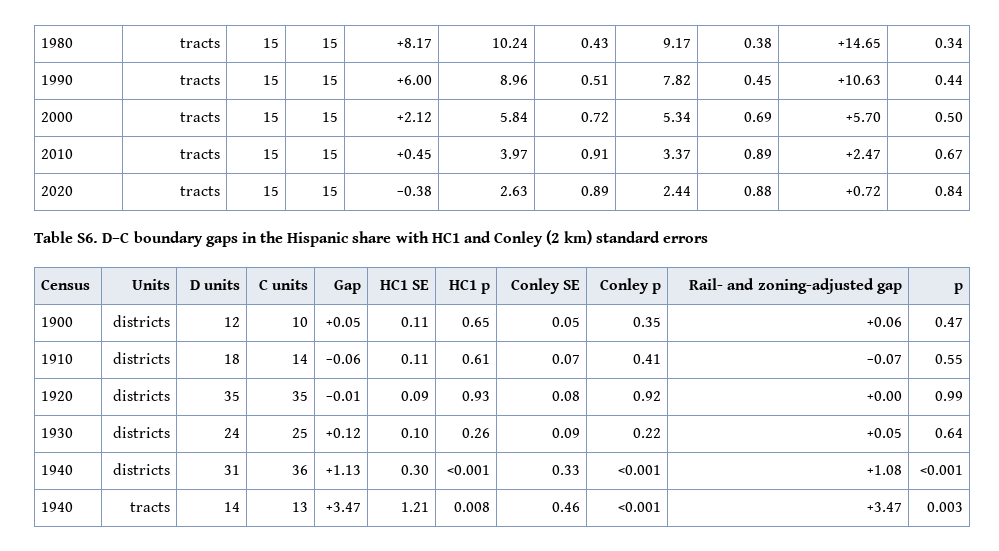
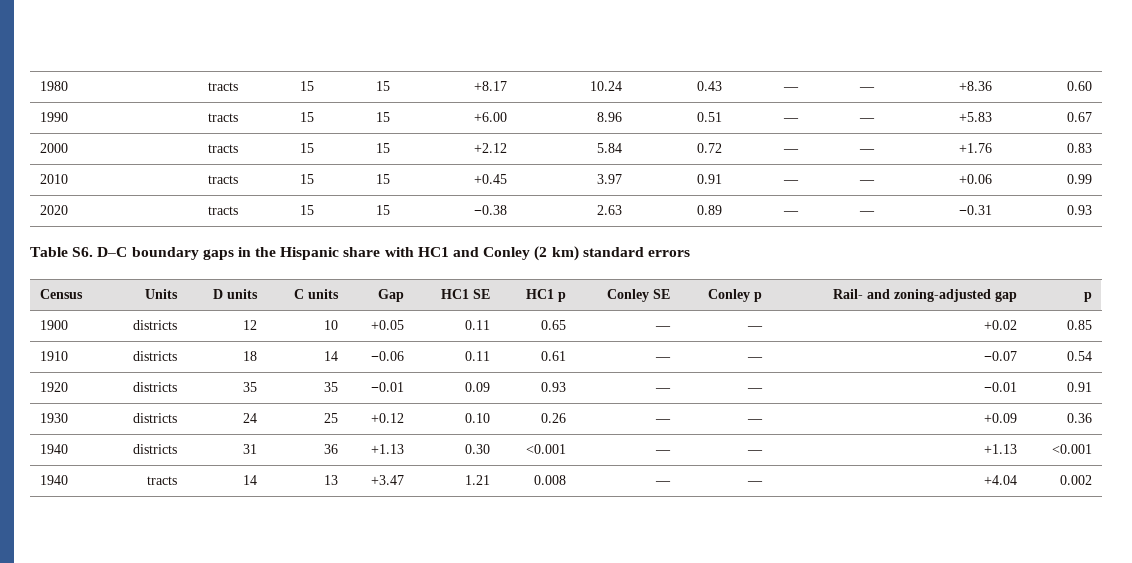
- 1980 | tracts | 15 | 15 | +8.17 | 10.24 | 0.43 | 9.17 | 0.38 | +14.65 | 0.34
+ 1980 | tracts | 15 | 15 | +8.17 | 10.24 | 0.43 | — | — | +8.36 | 0.60
- 1990 | tracts | 15 | 15 | +6.00 | 8.96 | 0.51 | 7.82 | 0.45 | +10.63 | 0.44
+ 1990 | tracts | 15 | 15 | +6.00 | 8.96 | 0.51 | — | — | +5.83 | 0.67
- 2000 | tracts | 15 | 15 | +2.12 | 5.84 | 0.72 | 5.34 | 0.69 | +5.70 | 0.50
+ 2000 | tracts | 15 | 15 | +2.12 | 5.84 | 0.72 | — | — | +1.76 | 0.83
- 2010 | tracts | 15 | 15 | +0.45 | 3.97 | 0.91 | 3.37 | 0.89 | +2.47 | 0.67
+ 2010 | tracts | 15 | 15 | +0.45 | 3.97 | 0.91 | — | — | +0.06 | 0.99
- 2020 | tracts | 15 | 15 | −0.38 | 2.63 | 0.89 | 2.44 | 0.88 | +0.72 | 0.84
+ 2020 | tracts | 15 | 15 | −0.38 | 2.63 | 0.89 | — | — | −0.31 | 0.93
- 1900 | districts | 12 | 10 | +0.05 | 0.11 | 0.65 | 0.05 | 0.35 | +0.06 | 0.47
+ 1900 | districts | 12 | 10 | +0.05 | 0.11 | 0.65 | — | — | +0.02 | 0.85
- 1910 | districts | 18 | 14 | −0.06 | 0.11 | 0.61 | 0.07 | 0.41 | −0.07 | 0.55
+ 1910 | districts | 18 | 14 | −0.06 | 0.11 | 0.61 | — | — | −0.07 | 0.54
- 1920 | districts | 35 | 35 | −0.01 | 0.09 | 0.93 | 0.08 | 0.92 | +0.00 | 0.99
+ 1920 | districts | 35 | 35 | −0.01 | 0.09 | 0.93 | — | — | −0.01 | 0.91
- 1930 | districts | 24 | 25 | +0.12 | 0.10 | 0.26 | 0.09 | 0.22 | +0.05 | 0.64
+ 1930 | districts | 24 | 25 | +0.12 | 0.10 | 0.26 | — | — | +0.09 | 0.36
- 1940 | districts | 31 | 36 | +1.13 | 0.30 | <0.001 | 0.33 | <0.001 | +1.08 | <0.001
+ 1940 | districts | 31 | 36 | +1.13 | 0.30 | <0.001 | — | — | +1.13 | <0.001
- 1940 | tracts | 14 | 13 | +3.47 | 1.21 | 0.008 | 0.46 | <0.001 | +3.47 | 0.003
+ 1940 | tracts | 14 | 13 | +3.47 | 1.21 | 0.008 | — | — | +4.04 | 0.002

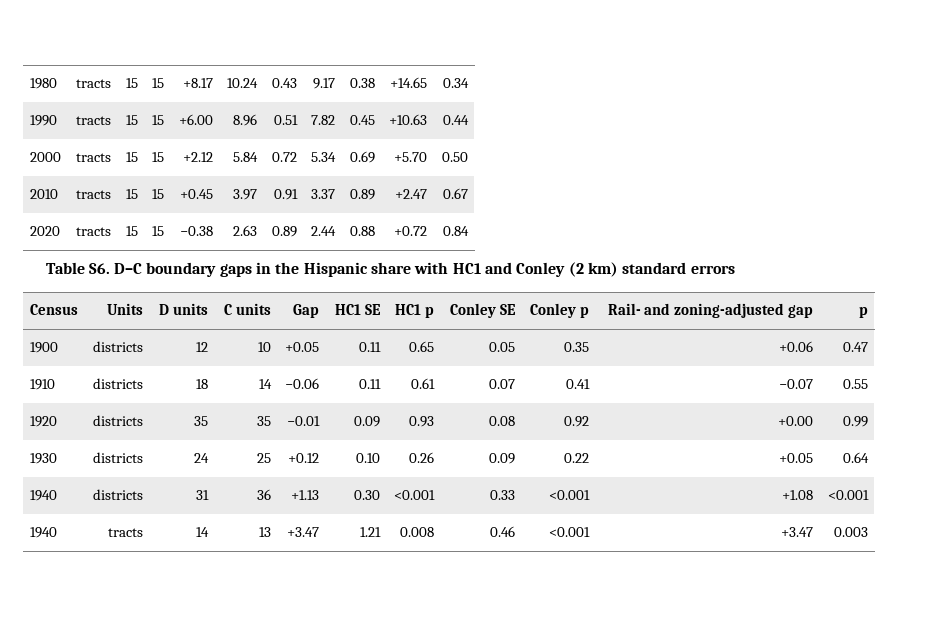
- 1980 | tracts | 15 | 15 | +8.17 | 10.24 | 0.43 | — | — | +8.36 | 0.60
+ 1980 | tracts | 15 | 15 | +8.17 | 10.24 | 0.43 | 9.17 | 0.38 | +14.65 | 0.34
- 1990 | tracts | 15 | 15 | +6.00 | 8.96 | 0.51 | — | — | +5.83 | 0.67
+ 1990 | tracts | 15 | 15 | +6.00 | 8.96 | 0.51 | 7.82 | 0.45 | +10.63 | 0.44
- 2000 | tracts | 15 | 15 | +2.12 | 5.84 | 0.72 | — | — | +1.76 | 0.83
+ 2000 | tracts | 15 | 15 | +2.12 | 5.84 | 0.72 | 5.34 | 0.69 | +5.70 | 0.50
- 2010 | tracts | 15 | 15 | +0.45 | 3.97 | 0.91 | — | — | +0.06 | 0.99
+ 2010 | tracts | 15 | 15 | +0.45 | 3.97 | 0.91 | 3.37 | 0.89 | +2.47 | 0.67
- 2020 | tracts | 15 | 15 | −0.38 | 2.63 | 0.89 | — | — | −0.31 | 0.93
+ 2020 | tracts | 15 | 15 | −0.38 | 2.63 | 0.89 | 2.44 | 0.88 | +0.72 | 0.84
- 1900 | districts | 12 | 10 | +0.05 | 0.11 | 0.65 | — | — | +0.02 | 0.85
+ 1900 | districts | 12 | 10 | +0.05 | 0.11 | 0.65 | 0.05 | 0.35 | +0.06 | 0.47
- 1910 | districts | 18 | 14 | −0.06 | 0.11 | 0.61 | — | — | −0.07 | 0.54
+ 1910 | districts | 18 | 14 | −0.06 | 0.11 | 0.61 | 0.07 | 0.41 | −0.07 | 0.55
- 1920 | districts | 35 | 35 | −0.01 | 0.09 | 0.93 | — | — | −0.01 | 0.91
+ 1920 | districts | 35 | 35 | −0.01 | 0.09 | 0.93 | 0.08 | 0.92 | +0.00 | 0.99
- 1930 | districts | 24 | 25 | +0.12 | 0.10 | 0.26 | — | — | +0.09 | 0.36
+ 1930 | districts | 24 | 25 | +0.12 | 0.10 | 0.26 | 0.09 | 0.22 | +0.05 | 0.64
- 1940 | districts | 31 | 36 | +1.13 | 0.30 | <0.001 | — | — | +1.13 | <0.001
+ 1940 | districts | 31 | 36 | +1.13 | 0.30 | <0.001 | 0.33 | <0.001 | +1.08 | <0.001
- 1940 | tracts | 14 | 13 | +3.47 | 1.21 | 0.008 | — | — | +4.04 | 0.002
+ 1940 | tracts | 14 | 13 | +3.47 | 1.21 | 0.008 | 0.46 | <0.001 | +3.47 | 0.003

